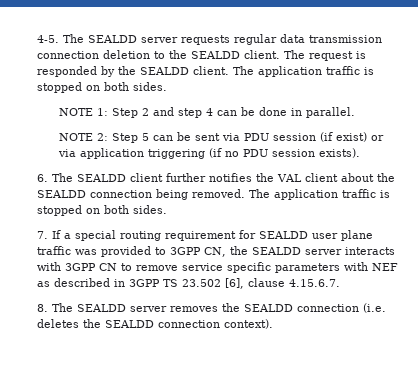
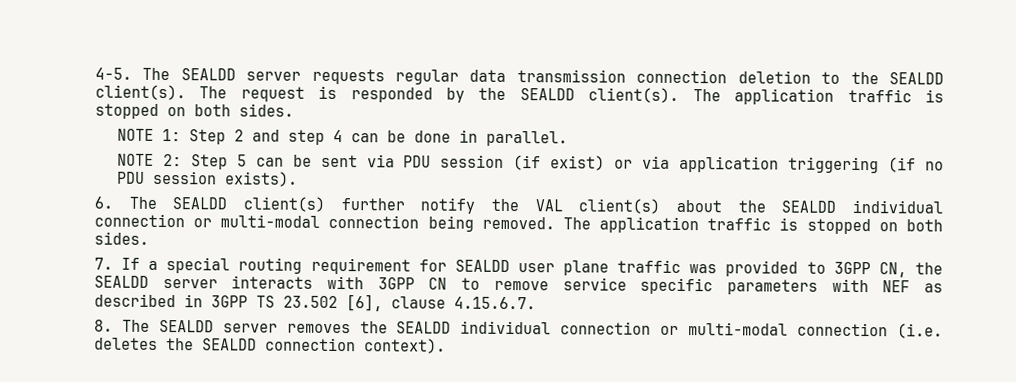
- The SEALDD server requests regular data transmission connection deletion to the SEALDD client.
+ The SEALDD server requests regular data transmission connection deletion to the SEALDD client(s).
- The request is responded by the SEALDD client.
+ The request is responded by the SEALDD client(s).
- 6. The SEALDD client further notifies the VAL client about the SEALDD connection being removed.
+ 6. The SEALDD client(s) further notify the VAL client(s) about the SEALDD individual connection or multi-modal connection being removed.
- 8. The SEALDD server removes the SEALDD connection (i.e. deletes the SEALDD connection context).
+ 8. The SEALDD server removes the SEALDD individual connection or multi-modal connection (i.e. deletes the SEALDD connection context).

